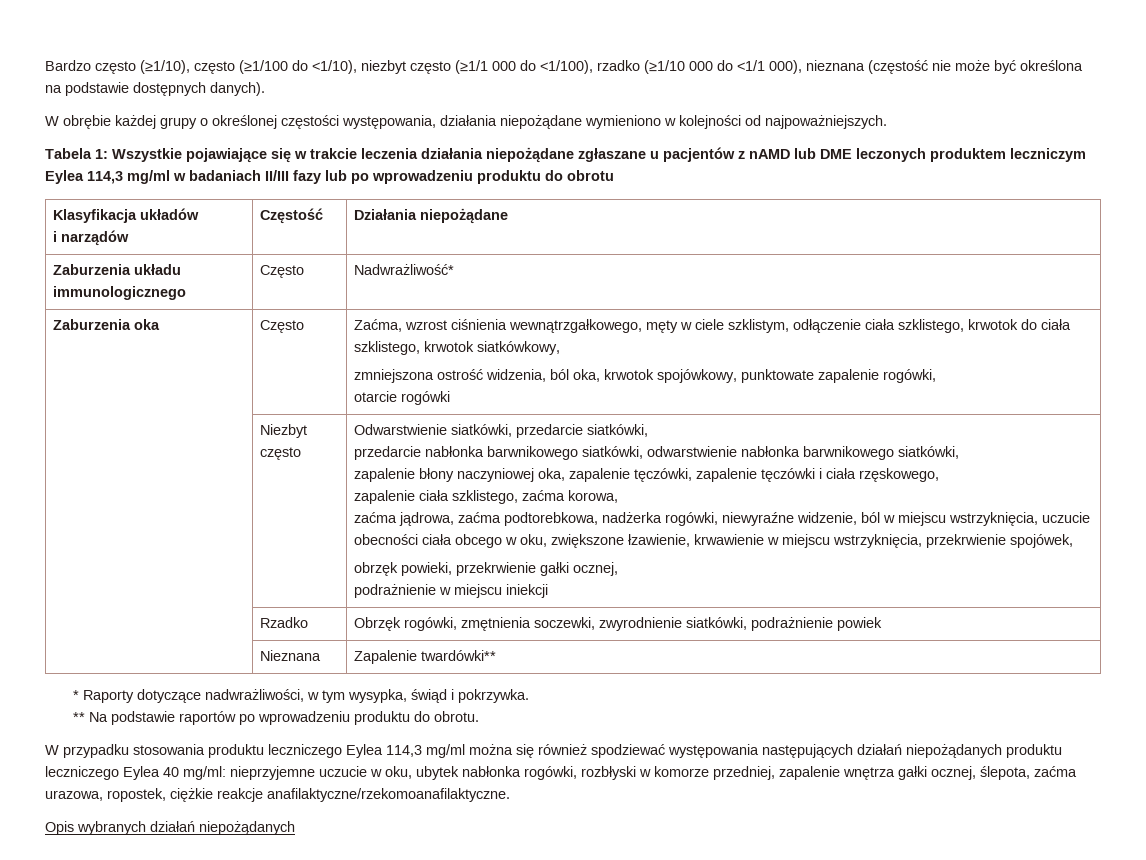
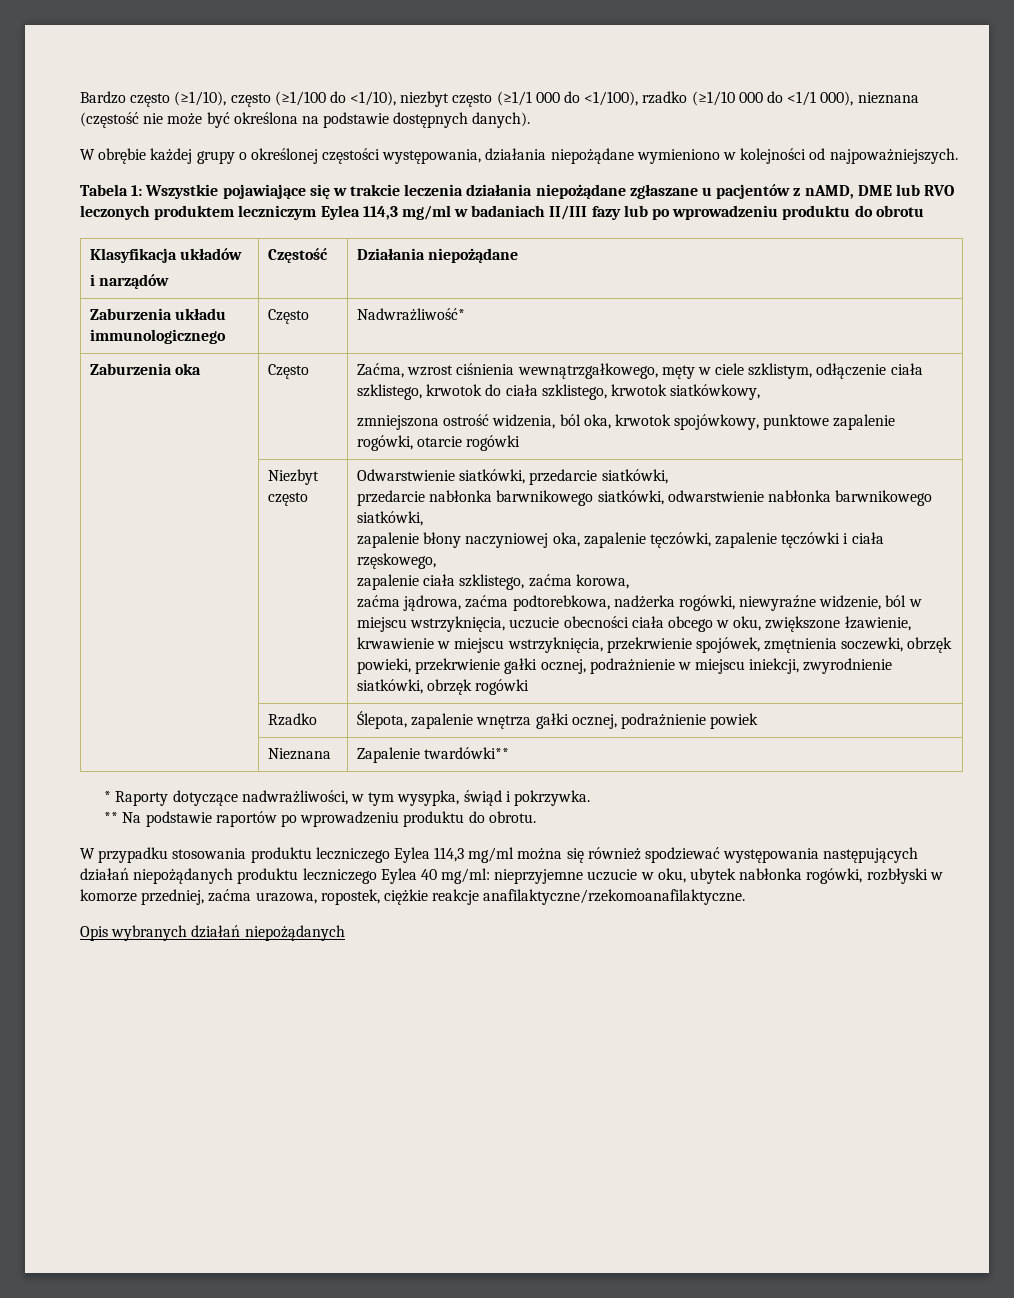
- Tabela 1: Wszystkie pojawiające się w trakcie leczenia działania niepożądane zgłaszane u pacjentów z nAMD lub DME leczonych produktem leczniczym Eylea 114,3 mg/ml w badaniach II/III fazy lub po wprowadzeniu produktu do obrotu
+ Tabela 1: Wszystkie pojawiające się w trakcie leczenia działania niepożądane zgłaszane u pacjentów z nAMD, DME lub RVO leczonych produktem leczniczym Eylea 114,3 mg/ml w badaniach II/III fazy lub po wprowadzeniu produktu do obrotu
  Zaburzenia oka | Często | Zaćma, wzrost ciśnienia wewnątrzgałkowego, męty w ciele szklistym, odłączenie ciała szklistego, krwotok do ciała szklistego, krwotok siatkówkowy,
- zmniejszona ostrość widzenia, ból oka, krwotok spojówkowy, punktowate zapalenie rogówki,
- otarcie rogówki
+ zmniejszona ostrość widzenia, ból oka, krwotok spojówkowy, punktowe zapalenie rogówki, otarcie rogówki
- zaćma jądrowa, zaćma podtorebkowa, nadżerka rogówki, niewyraźne widzenie, ból w miejscu wstrzyknięcia, uczucie obecności ciała obcego w oku, zwiększone łzawienie, krwawienie w miejscu wstrzyknięcia, przekrwienie spojówek,
- obrzęk powieki, przekrwienie gałki ocznej,
- podrażnienie w miejscu iniekcji
- | Rzadko | Obrzęk rogówki, zmętnienia soczewki, zwyrodnienie siatkówki, podrażnienie powiek
+ zaćma jądrowa, zaćma podtorebkowa, nadżerka rogówki, niewyraźne widzenie, ból w miejscu wstrzyknięcia, uczucie obecności ciała obcego w oku, zwiększone łzawienie, krwawienie w miejscu wstrzyknięcia, przekrwienie spojówek, zmętnienia soczewki, obrzęk powieki, przekrwienie gałki ocznej, podrażnienie w miejscu iniekcji, zwyrodnienie siatkówki, obrzęk rogówki
+ | Rzadko | Ślepota, zapalenie wnętrza gałki ocznej, podrażnienie powiek
- W przypadku stosowania produktu leczniczego Eylea 114,3 mg/ml można się również spodziewać występowania następujących działań niepożądanych produktu leczniczego Eylea 40 mg/ml: nieprzyjemne uczucie w oku, ubytek nabłonka rogówki, rozbłyski w komorze przedniej, zapalenie wnętrza gałki ocznej, ślepota, zaćma urazowa, ropostek, ciężkie reakcje anafilaktyczne/rzekomoanafilaktyczne.
+ W przypadku stosowania produktu leczniczego Eylea 114,3 mg/ml można się również spodziewać występowania następujących działań niepożądanych produktu leczniczego Eylea 40 mg/ml: nieprzyjemne uczucie w oku, ubytek nabłonka rogówki, rozbłyski w komorze przedniej, zaćma urazowa, ropostek, ciężkie reakcje anafilaktyczne/rzekomoanafilaktyczne.

